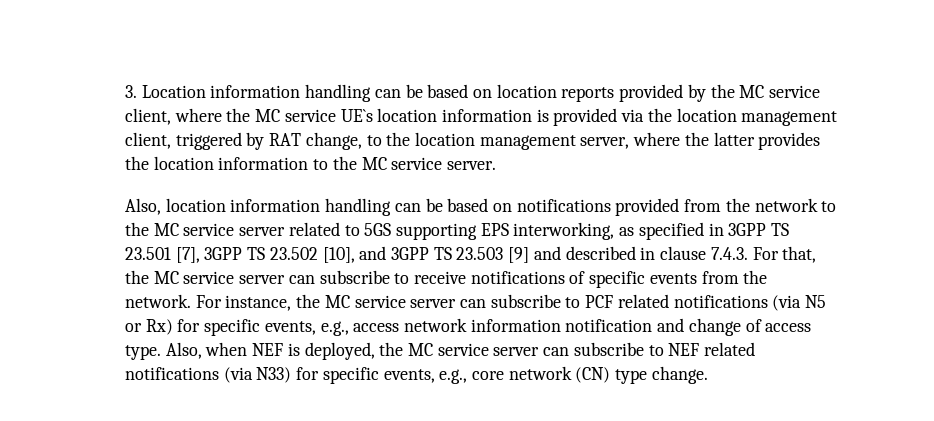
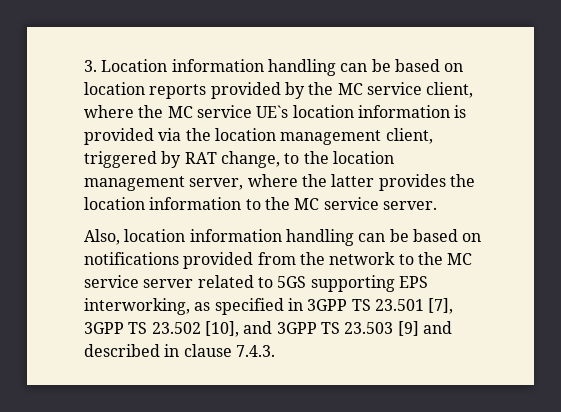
- Also, location information handling can be based on notifications provided from the network to the MC service server related to 5GS supporting EPS interworking, as specified in 3GPP TS 23.501 [7], 3GPP TS 23.502 [10], and 3GPP TS 23.503 [9] and described in clause 7.4.3. For that, the MC service server can subscribe to receive notifications of specific events from the network. For instance, the MC service server can subscribe to PCF related notifications (via N5 or Rx) for specific events, e.g., access network information notification and change of access type. Also, when NEF is deployed, the MC service server can subscribe to NEF related notifications (via N33) for specific events, e.g., core network (CN) type change.
+ Also, location information handling can be based on notifications provided from the network to the MC service server related to 5GS supporting EPS interworking, as specified in 3GPP TS 23.501 [7], 3GPP TS 23.502 [10], and 3GPP TS 23.503 [9] and described in clause 7.4.3.

